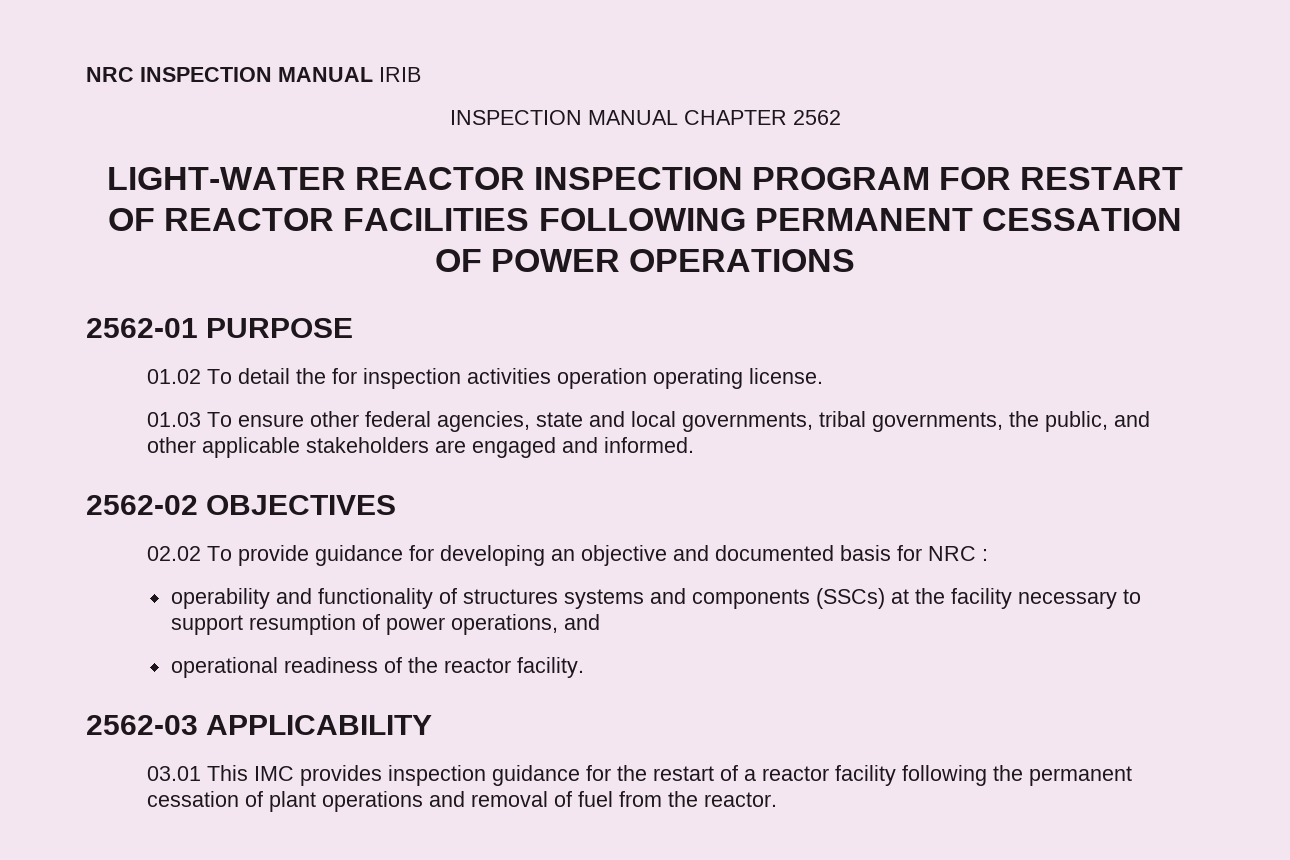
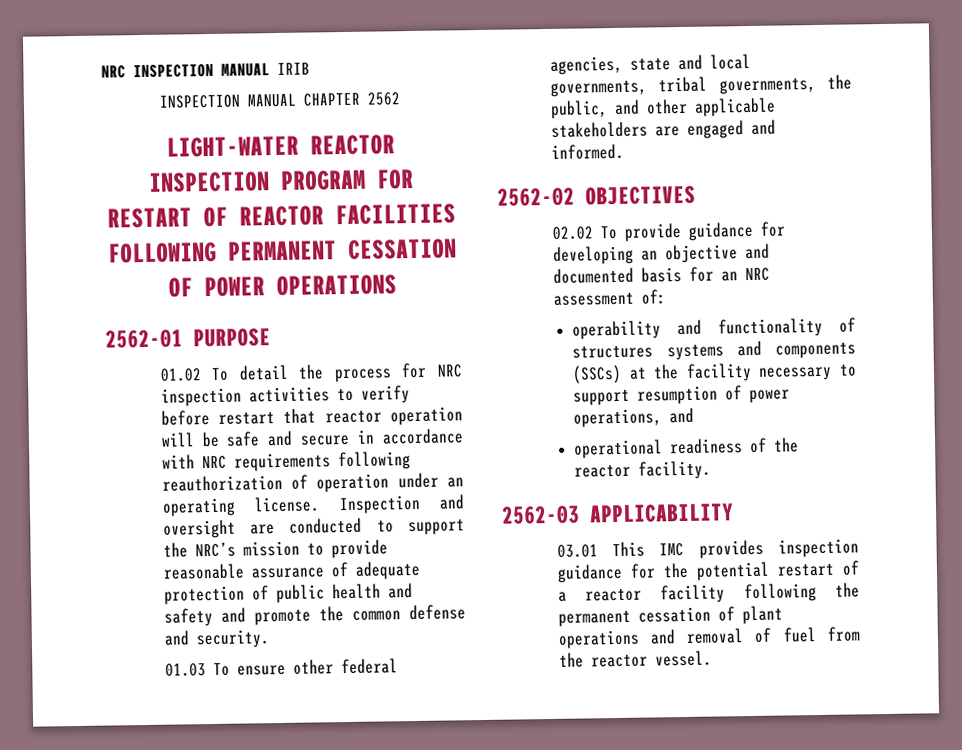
- 01.02 To detail the for inspection activities operation operating license.
+ 01.02 To detail the process for NRC inspection activities to verify before restart that reactor operation will be safe and secure in accordance with NRC requirements following reauthorization of operation under an operating license. Inspection and oversight are conducted to support the NRC’s mission to provide reasonable assurance of adequate protection of public health and safety and promote the common defense and security.
- 02.02 To provide guidance for developing an objective and documented basis for NRC :
+ 02.02 To provide guidance for developing an objective and documented basis for an NRC assessment of:
- 03.01 This IMC provides inspection guidance for the restart of a reactor facility following the permanent cessation of plant operations and removal of fuel from the reactor.
+ 03.01 This IMC provides inspection guidance for the potential restart of a reactor facility following the permanent cessation of plant operations and removal of fuel from the reactor vessel.

